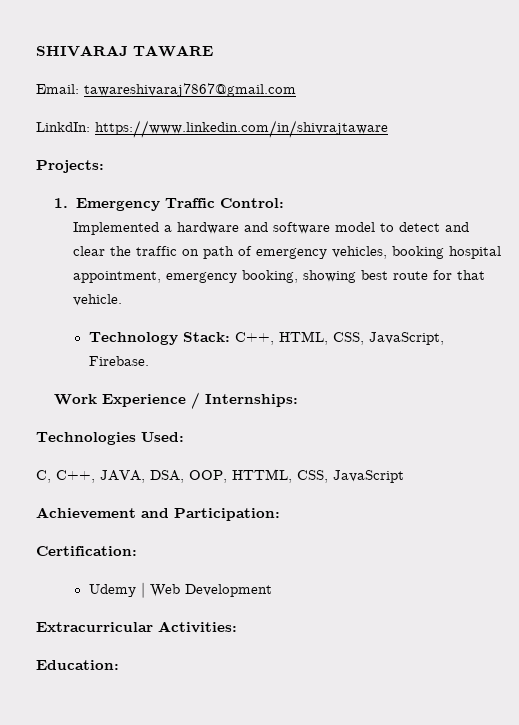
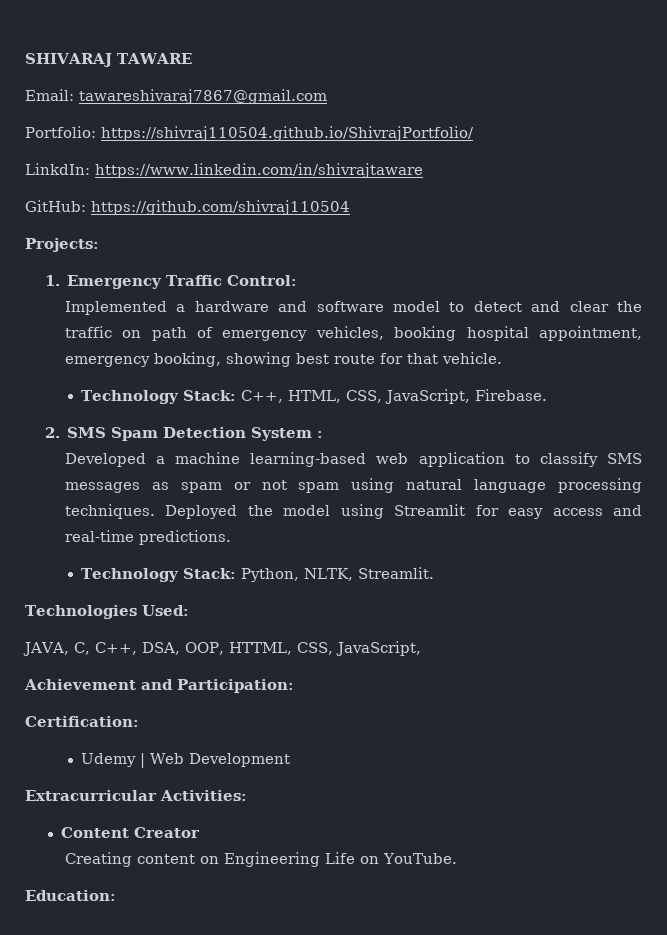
+ Portfolio: https://shivraj110504.github.io/ShivrajPortfolio/
+ GitHub: https://github.com/shivraj110504
- Work Experience / Internships:
+ 2. SMS Spam Detection System :
+ Developed a machine learning-based web application to classify SMS messages as spam or not spam using natural language processing techniques. Deployed the model using Streamlit for easy access and real-time predictions.
+ Technology Stack: Python, NLTK, Streamlit.
- C, C++, JAVA, DSA, OOP, HTTML, CSS, JavaScript
+ JAVA, C, C++, DSA, OOP, HTTML, CSS, JavaScript,
+ Content Creator
+ Creating content on Engineering Life on YouTube.

